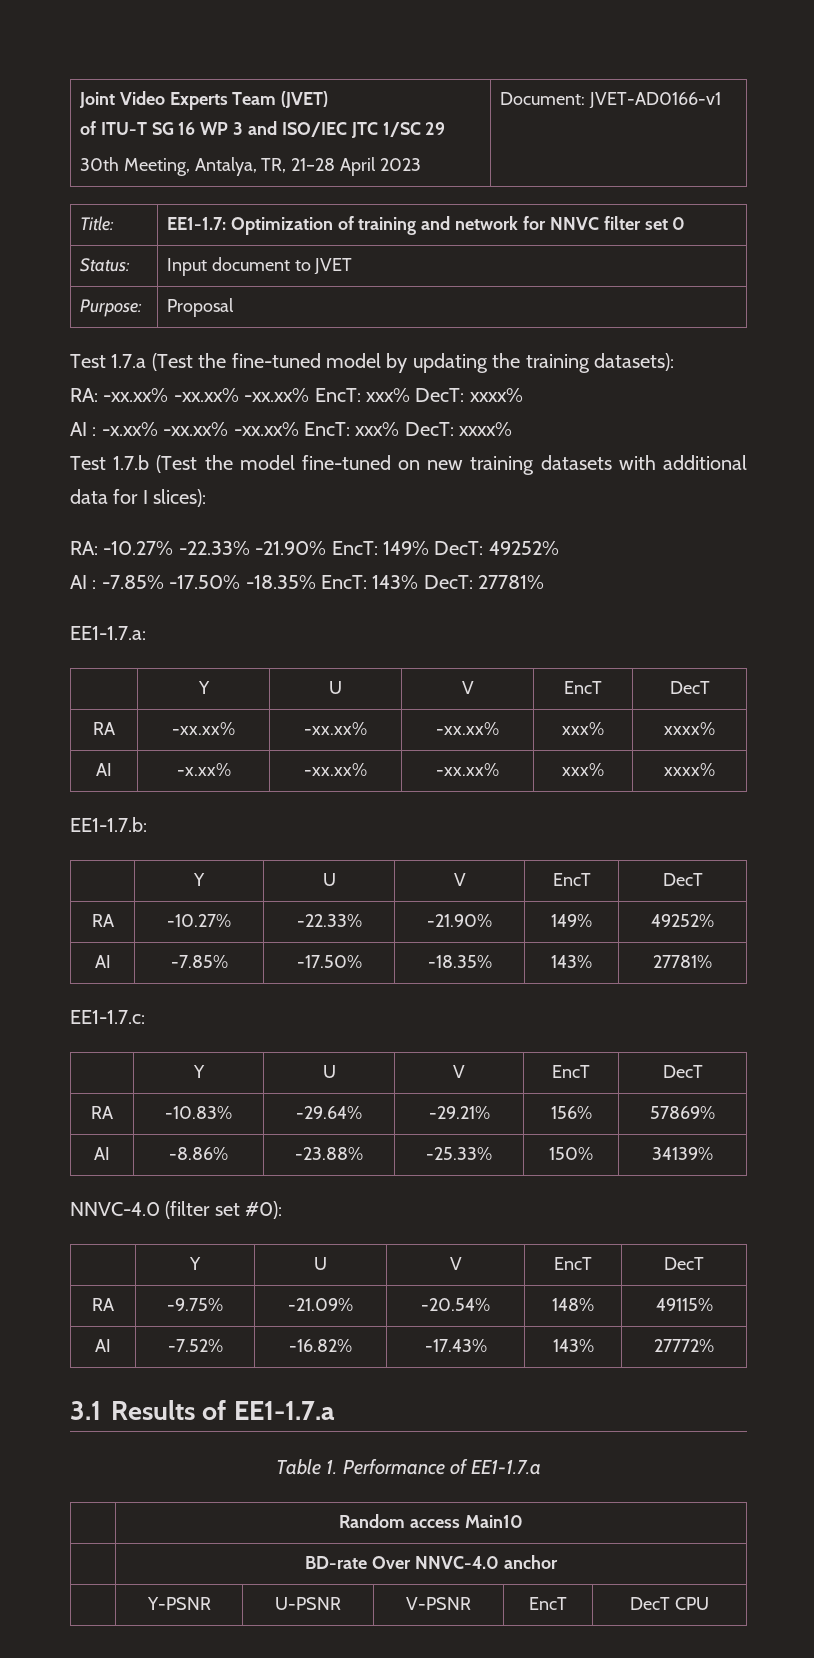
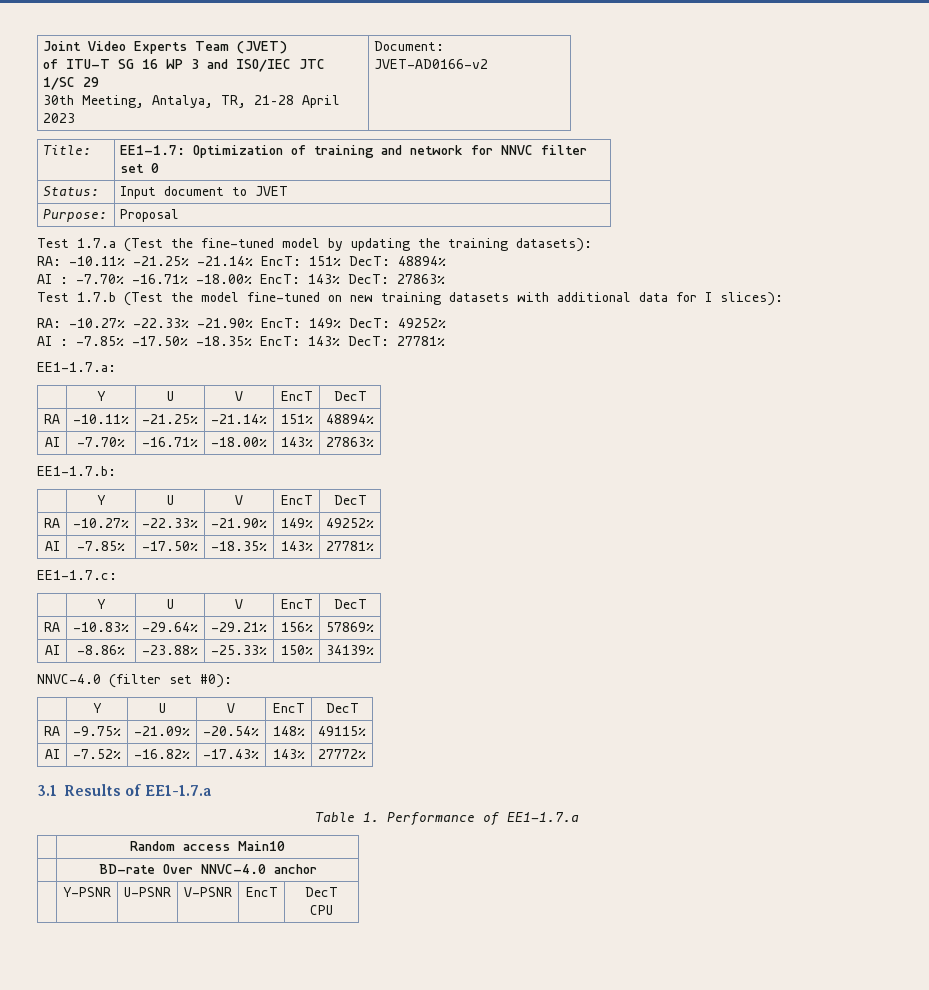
  Joint Video Experts Team (JVET)
  of ITU-T SG 16 WP 3 and ISO/IEC JTC 1/SC 29
- 30th Meeting, Antalya, TR, 21–28 April 2023 | Document: JVET-AD0166-v1
+ 30th Meeting, Antalya, TR, 21–28 April 2023 | Document: JVET-AD0166-v2
- RA: -xx.xx% -xx.xx% -xx.xx% EncT: xxx% DecT: xxxx%
- AI : -x.xx% -xx.xx% -xx.xx% EncT: xxx% DecT: xxxx%
+ RA: -10.11% -21.25% -21.14% EncT: 151% DecT: 48894%
+ AI : -7.70% -16.71% -18.00% EncT: 143% DecT: 27863%
- RA | -xx.xx% | -xx.xx% | -xx.xx% | xxx% | xxxx%
- AI | -x.xx% | -xx.xx% | -xx.xx% | xxx% | xxxx%
+ RA | -10.11% | -21.25% | -21.14% | 151% | 48894%
+ AI | -7.70% | -16.71% | -18.00% | 143% | 27863%

